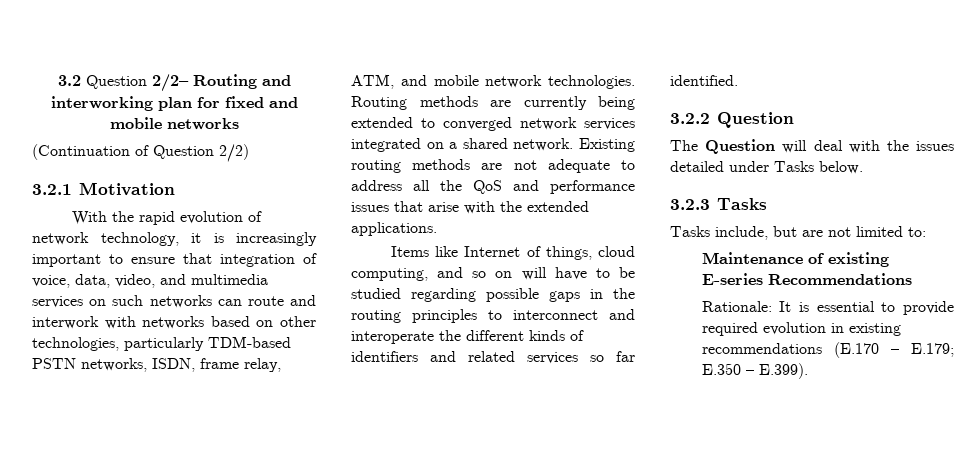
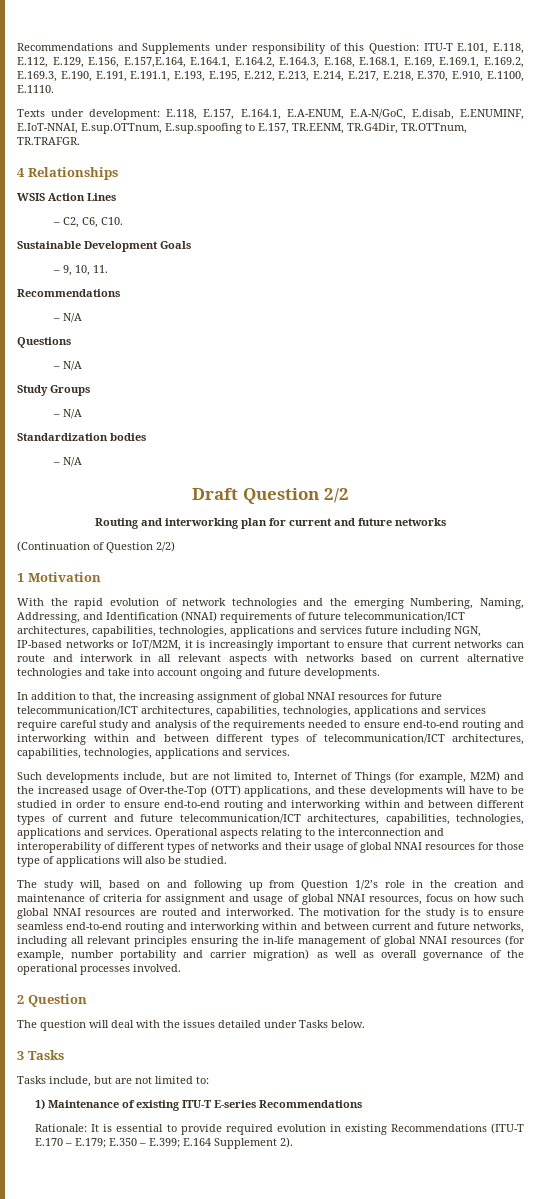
- 3.2 Question 2/2– Routing and interworking plan for fixed and mobile networks
+ Recommendations and Supplements under responsibility of this Question: ITU-T E.101, E.118, E.112, E.129, E.156, E.157,E.164, E.164.1, E.164.2, E.164.3, E.168, E.168.1, E.169, E.169.1, E.169.2, E.169.3, E.190, E.191, E.191.1, E.193, E.195, E.212, E.213, E.214, E.217, E.218, E.370, E.910, E.1100, E.1110.
+ Texts under development: E.118, E.157, E.164.1, E.A-ENUM, E.A-N/GoC, E.disab, E.ENUMINF, E.IoT-NNAI, E.sup.OTTnum, E.sup.spoofing to E.157, TR.EENM, TR.G4Dir, TR.OTTnum, TR.TRAFGR.
+ 4 Relationships
+ WSIS Action Lines
+ – C2, C6, C10.
+ Sustainable Development Goals
+ – 9, 10, 11.
+ Recommendations
+ – N/A
+ Questions
+ – N/A
+ Study Groups
+ – N/A
+ Standardization bodies
+ – N/A
+ Draft Question 2/2
+ Routing and interworking plan for current and future networks
- 3.2.1 Motivation
+ 1 Motivation
- With the rapid evolution of network technology, it is increasingly important to ensure that integration of voice, data, video, and multimedia services on such networks can route and interwork with networks based on other technologies, particularly TDM-based PSTN networks, ISDN, frame relay, ATM, and mobile network technologies. Routing methods are currently being extended to converged network services integrated on a shared network. Existing routing methods are not adequate to address all the QoS and performance issues that arise with the extended applications.
- Items like Internet of things, cloud computing, and so on will have to be studied regarding possible gaps in the routing principles to interconnect and interoperate the different kinds of identifiers and related services so far identified.
- 3.2.2 Question
+ With the rapid evolution of network technologies and the emerging Numbering, Naming, Addressing, and Identification (NNAI) requirements of future telecommunication/ICT architectures, capabilities, technologies, applications and services future including NGN, IP-based networks or IoT/M2M, it is increasingly important to ensure that current networks can route and interwork in all relevant aspects with networks based on current alternative technologies and take into account ongoing and future developments.
+ In addition to that, the increasing assignment of global NNAI resources for future telecommunication/ICT architectures, capabilities, technologies, applications and services require careful study and analysis of the requirements needed to ensure end-to-end routing and interworking within and between different types of telecommunication/ICT architectures, capabilities, technologies, applications and services.
+ Such developments include, but are not limited to, Internet of Things (for example, M2M) and the increased usage of Over-the-Top (OTT) applications, and these developments will have to be studied in order to ensure end-to-end routing and interworking within and between different types of current and future telecommunication/ICT architectures, capabilities, technologies, applications and services. Operational aspects relating to the interconnection and interoperability of different types of networks and their usage of global NNAI resources for those type of applications will also be studied.
+ The study will, based on and following up from Question 1/2’s role in the creation and maintenance of criteria for assignment and usage of global NNAI resources, focus on how such global NNAI resources are routed and interworked. The motivation for the study is to ensure seamless end-to-end routing and interworking within and between current and future networks, including all relevant principles ensuring the in-life management of global NNAI resources (for example, number portability and carrier migration) as well as overall governance of the operational processes involved.
+ 2 Question
- The Question will deal with the issues detailed under Tasks below.
+ The question will deal with the issues detailed under Tasks below.
- 3.2.3 Tasks
+ 3 Tasks
- Maintenance of existing E-series Recommendations
+ 1) Maintenance of existing ITU-T E-series Recommendations
- Rationale: It is essential to provide required evolution in existing recommendations (E.170 – E.179; E.350 – E.399).
+ Rationale: It is essential to provide required evolution in existing Recommendations (ITU-T E.170 – E.179; E.350 – E.399; E.164 Supplement 2).

